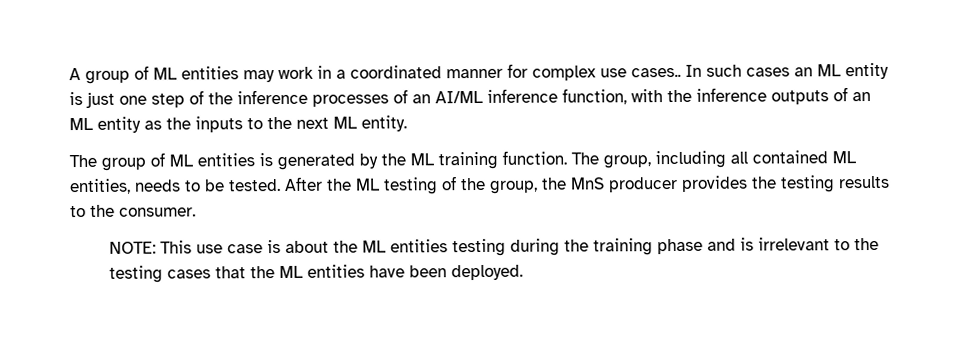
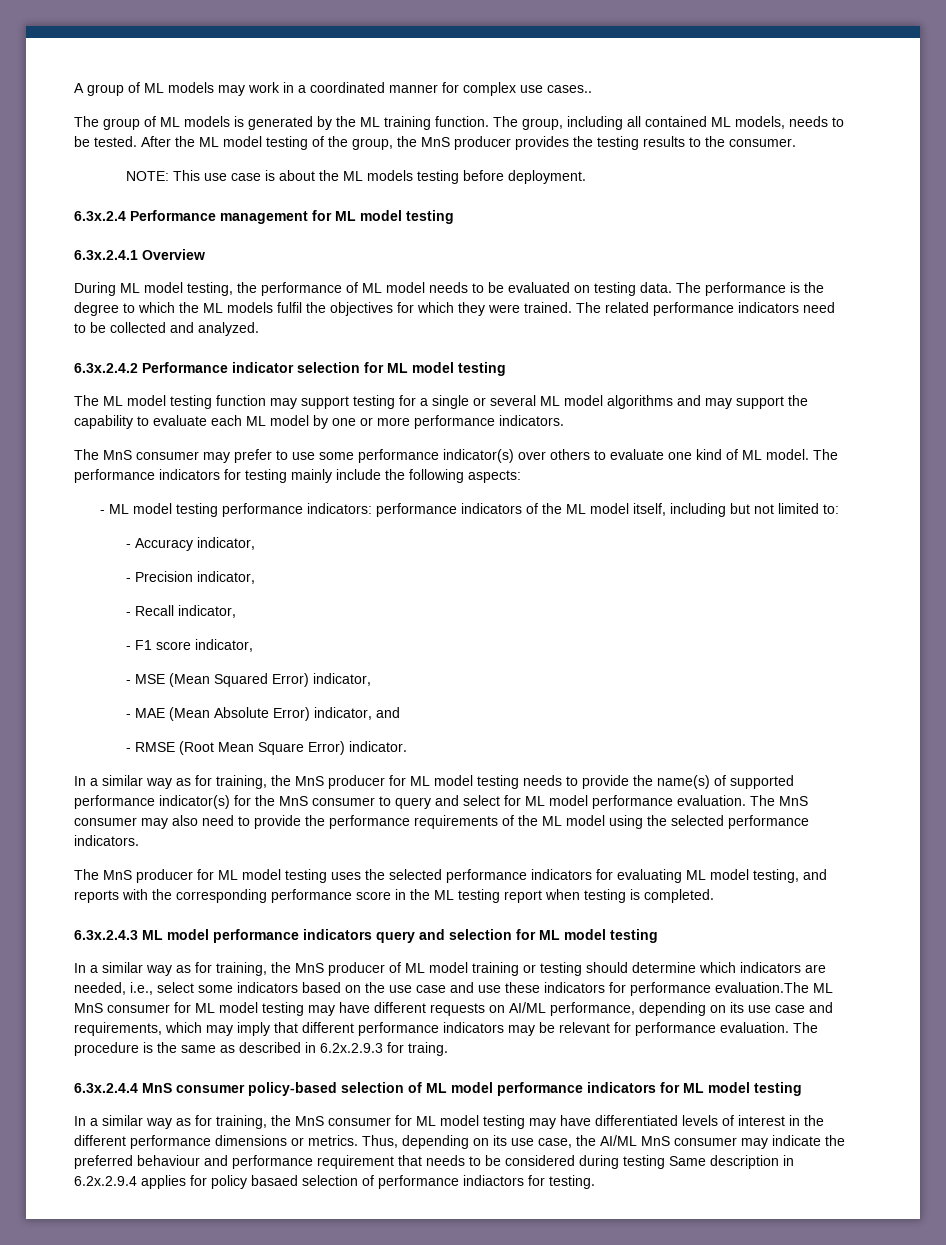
- A group of ML entities may work in a coordinated manner for complex use cases.. In such cases an ML entity is just one step of the inference processes of an AI/ML inference function, with the inference outputs of an ML entity as the inputs to the next ML entity.
+ A group of ML models may work in a coordinated manner for complex use cases..
- The group of ML entities is generated by the ML training function.
+ The group of ML models is generated by the ML training function.
- The group, including all contained ML entities, needs to be tested.
+ The group, including all contained ML models, needs to be tested.
- After the ML testing of the group, the MnS producer provides the testing results to the consumer.
+ After the ML model testing of the group, the MnS producer provides the testing results to the consumer.
- NOTE: This use case is about the ML entities testing during the training phase and is irrelevant to the testing cases that the ML entities have been deployed.
+ NOTE: This use case is about the ML models testing before deployment.
+ 6.3x.2.4 Performance management for ML model testing
+ 6.3x.2.4.1 Overview
+ During ML model testing, the performance of ML model needs to be evaluated on testing data. The performance is the degree to which the ML models fulfil the objectives for which they were trained. The related performance indicators need to be collected and analyzed.
+ 6.3x.2.4.2 Performance indicator selection for ML model testing
+ The ML model testing function may support testing for a single or several ML model algorithms and may support the capability to evaluate each ML model by one or more performance indicators.
+ The MnS consumer may prefer to use some performance indicator(s) over others to evaluate one kind of ML model. The performance indicators for testing mainly include the following aspects:
+ - ML model testing performance indicators: performance indicators of the ML model itself, including but not limited to:
+ - Accuracy indicator,
+ - Precision indicator,
+ - Recall indicator,
+ - F1 score indicator,
+ - MSE (Mean Squared Error) indicator,
+ - MAE (Mean Absolute Error) indicator, and
+ - RMSE (Root Mean Square Error) indicator.
+ In a similar way as for training, the MnS producer for ML model testing needs to provide the name(s) of supported performance indicator(s) for the MnS consumer to query and select for ML model performance evaluation. The MnS consumer may also need to provide the performance requirements of the ML model using the selected performance indicators.
+ The MnS producer for ML model testing uses the selected performance indicators for evaluating ML model testing, and reports with the corresponding performance score in the ML testing report when testing is completed.
+ 6.3x.2.4.3 ML model performance indicators query and selection for ML model testing
+ In a similar way as for training, the MnS producer of ML model training or testing should determine which indicators are needed, i.e., select some indicators based on the use case and use these indicators for performance evaluation.The ML MnS consumer for ML model testing may have different requests on AI/ML performance, depending on its use case and requirements, which may imply that different performance indicators may be relevant for performance evaluation. The procedure is the same as described in 6.2x.2.9.3 for traing.
+ 6.3x.2.4.4 MnS consumer policy-based selection of ML model performance indicators for ML model testing
+ In a similar way as for training, the MnS consumer for ML model testing may have differentiated levels of interest in the different performance dimensions or metrics. Thus, depending on its use case, the AI/ML MnS consumer may indicate the preferred behaviour and performance requirement that needs to be considered during testing Same description in 6.2x.2.9.4 applies for policy basaed selection of performance indiactors for testing.

